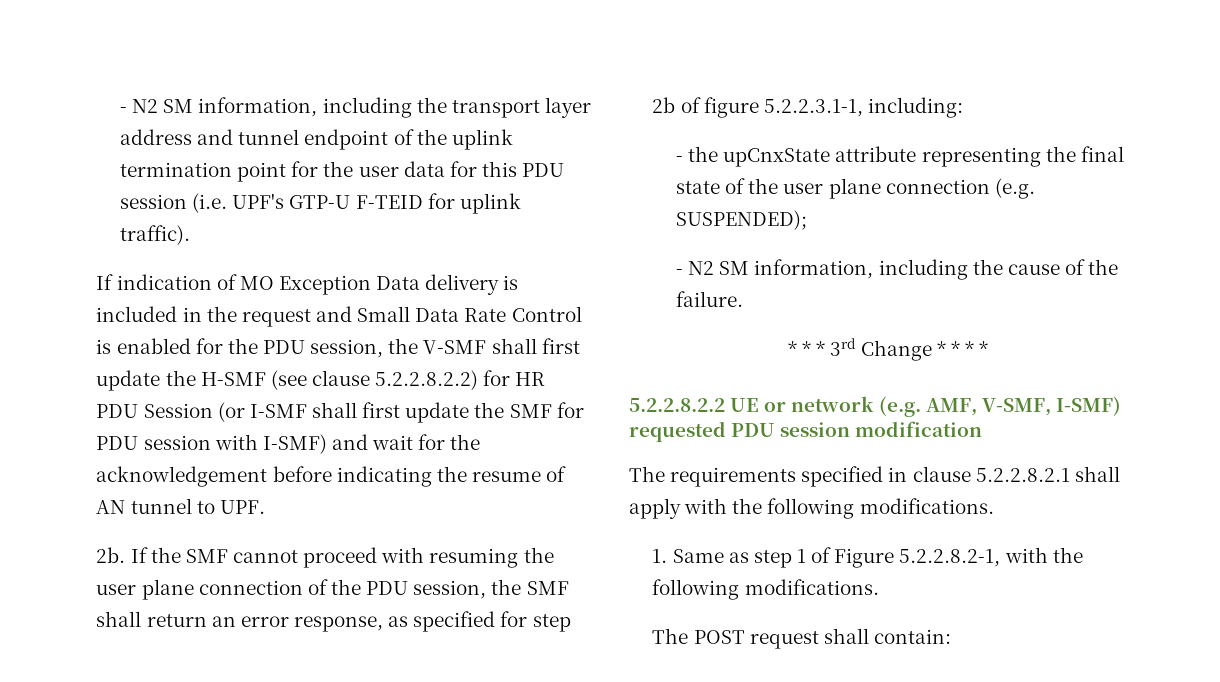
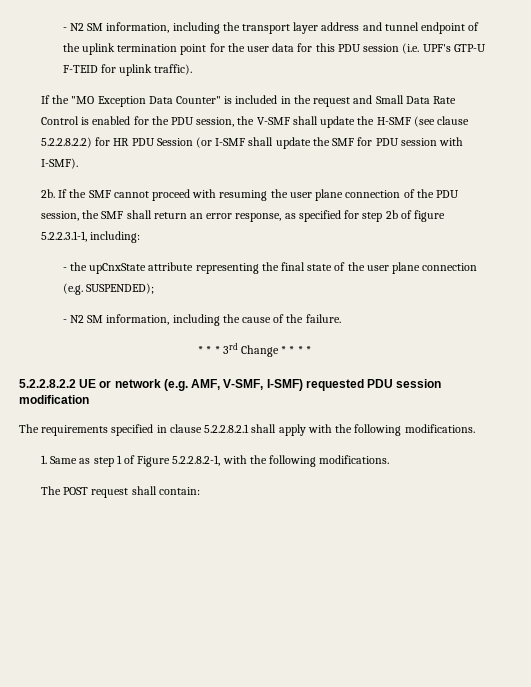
- If indication of MO Exception Data delivery is included in the request and Small Data Rate Control is enabled for the PDU session, the V-SMF shall first update the H-SMF (see clause 5.2.2.8.2.2) for HR PDU Session (or I-SMF shall first update the SMF for PDU session with I-SMF) and wait for the acknowledgement before indicating the resume of AN tunnel to UPF.
+ If the "MO Exception Data Counter" is included in the request and Small Data Rate Control is enabled for the PDU session, the V-SMF shall update the H-SMF (see clause 5.2.2.8.2.2) for HR PDU Session (or I-SMF shall update the SMF for PDU session with I-SMF).

